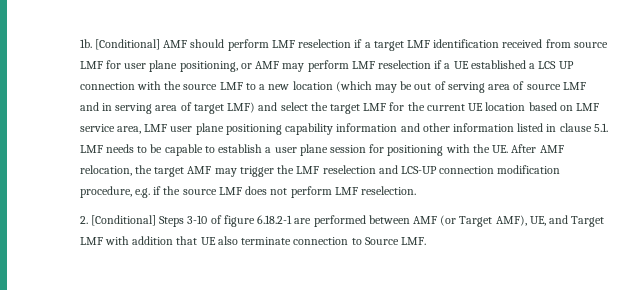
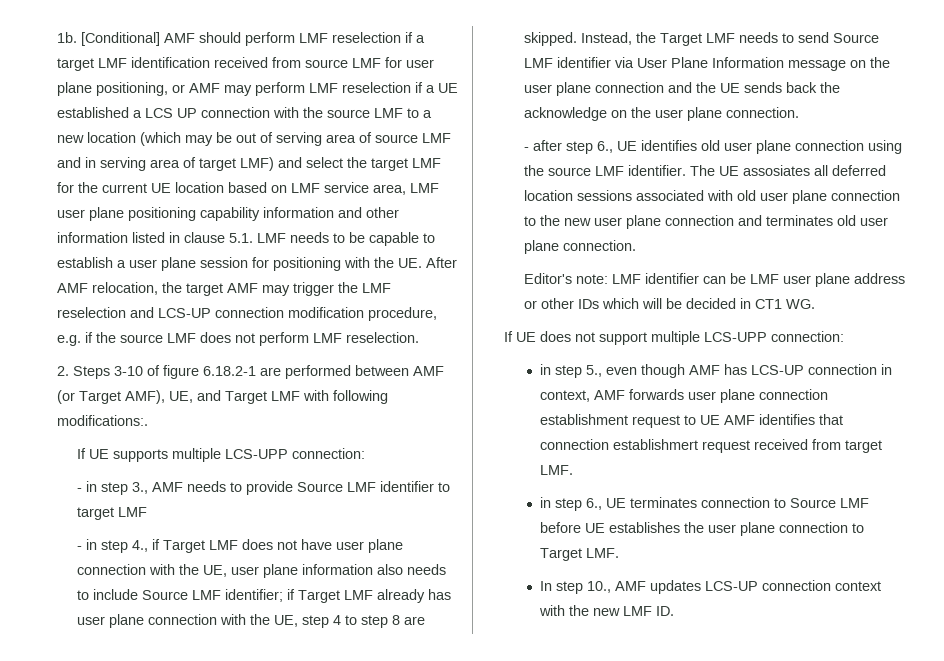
- 2. [Conditional] Steps 3-10 of figure 6.18.2-1 are performed between AMF (or Target AMF), UE, and Target LMF with addition that UE also terminate connection to Source LMF.
+ 2. Steps 3-10 of figure 6.18.2-1 are performed between AMF (or Target AMF), UE, and Target LMF with following modifications:.
+ If UE supports multiple LCS-UPP connection:
+ - in step 3., AMF needs to provide Source LMF identifier to target LMF
+ - in step 4., if Target LMF does not have user plane connection with the UE, user plane information also needs to include Source LMF identifier; if Target LMF already has user plane connection with the UE, step 4 to step 8 are skipped. Instead, the Target LMF needs to send Source LMF identifier via User Plane Information message on the user plane connection and the UE sends back the acknowledge on the user plane connection.
+ - after step 6., UE identifies old user plane connection using the source LMF identifier. The UE assosiates all deferred location sessions associated with old user plane connection to the new user plane connection and terminates old user plane connection.
+ Editor's note: LMF identifier can be LMF user plane address or other IDs which will be decided in CT1 WG.
+ If UE does not support multiple LCS-UPP connection:
+ in step 5., even though AMF has LCS-UP connection in context, AMF forwards user plane connection establishment request to UE AMF identifies that connection establishmert request received from target LMF.
+ in step 6., UE terminates connection to Source LMF before UE establishes the user plane connection to Target LMF.
+ In step 10., AMF updates LCS-UP connection context with the new LMF ID.

